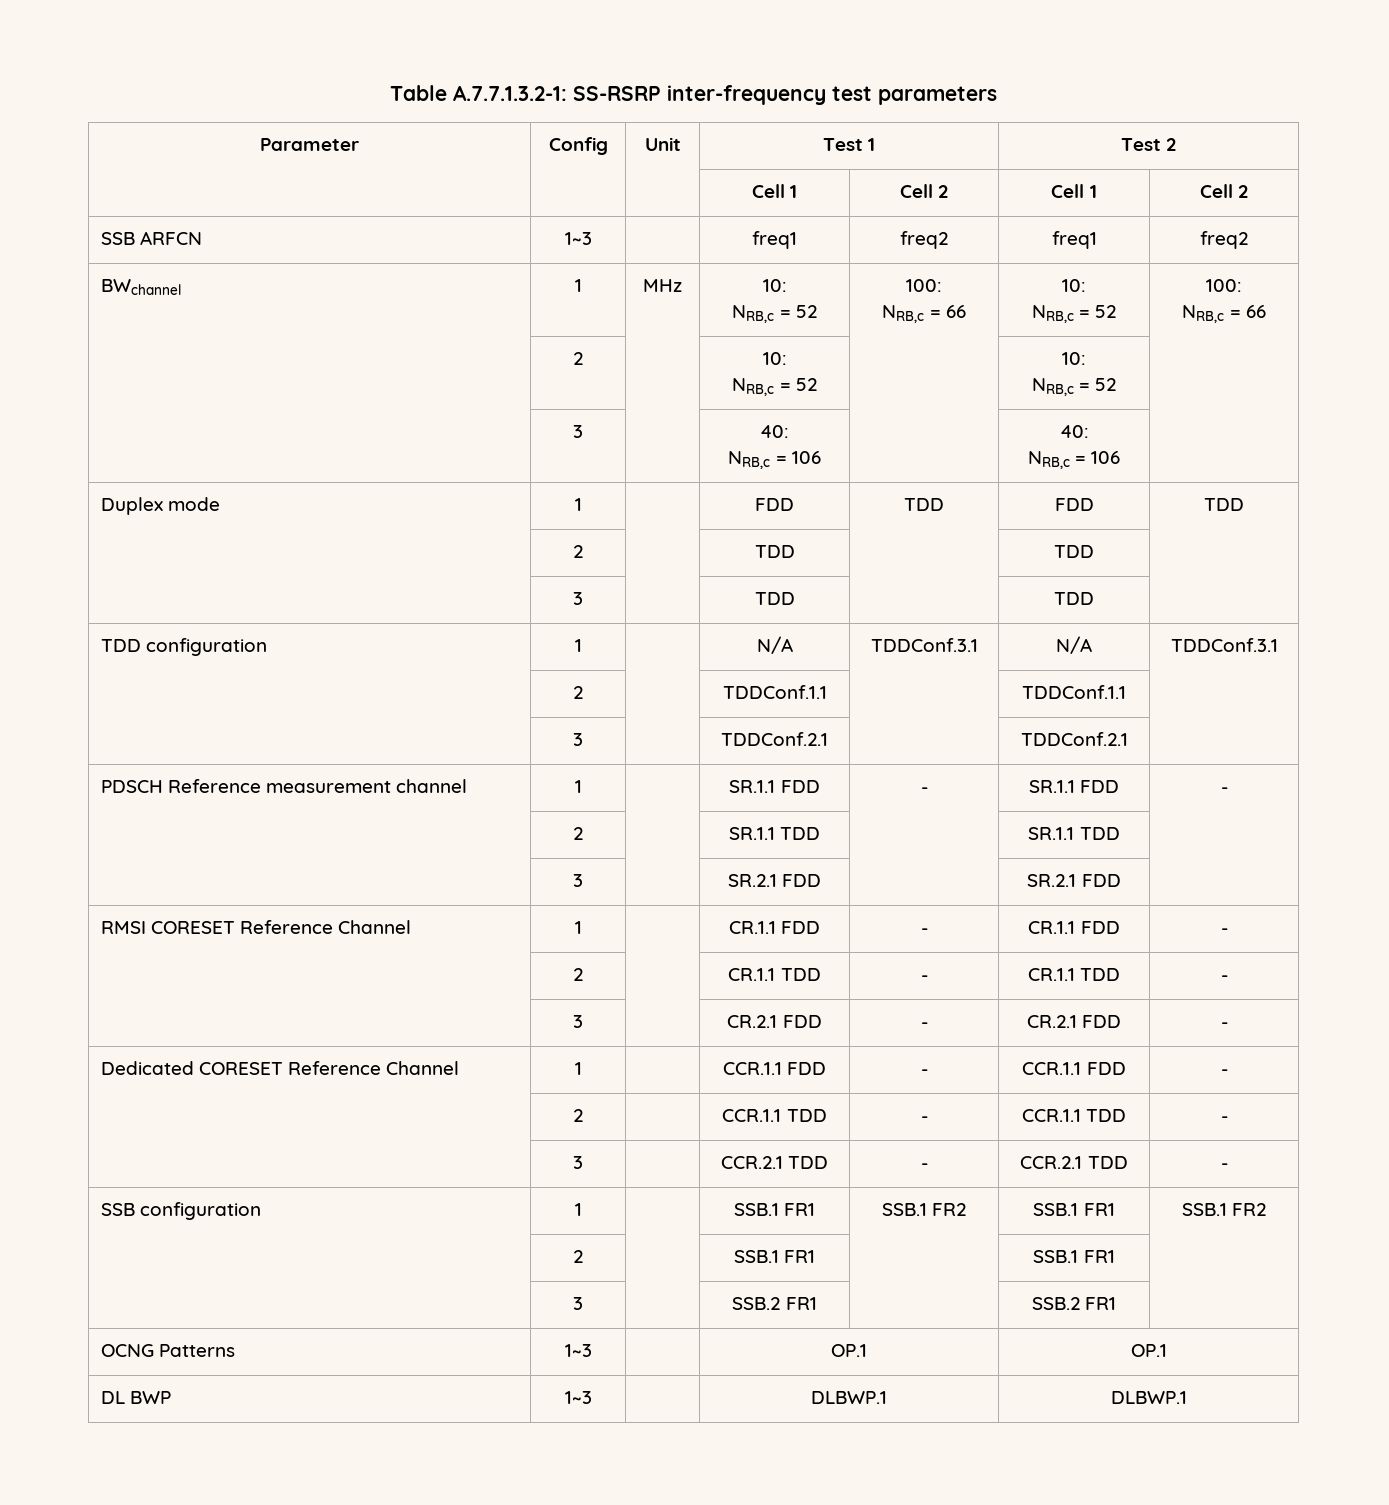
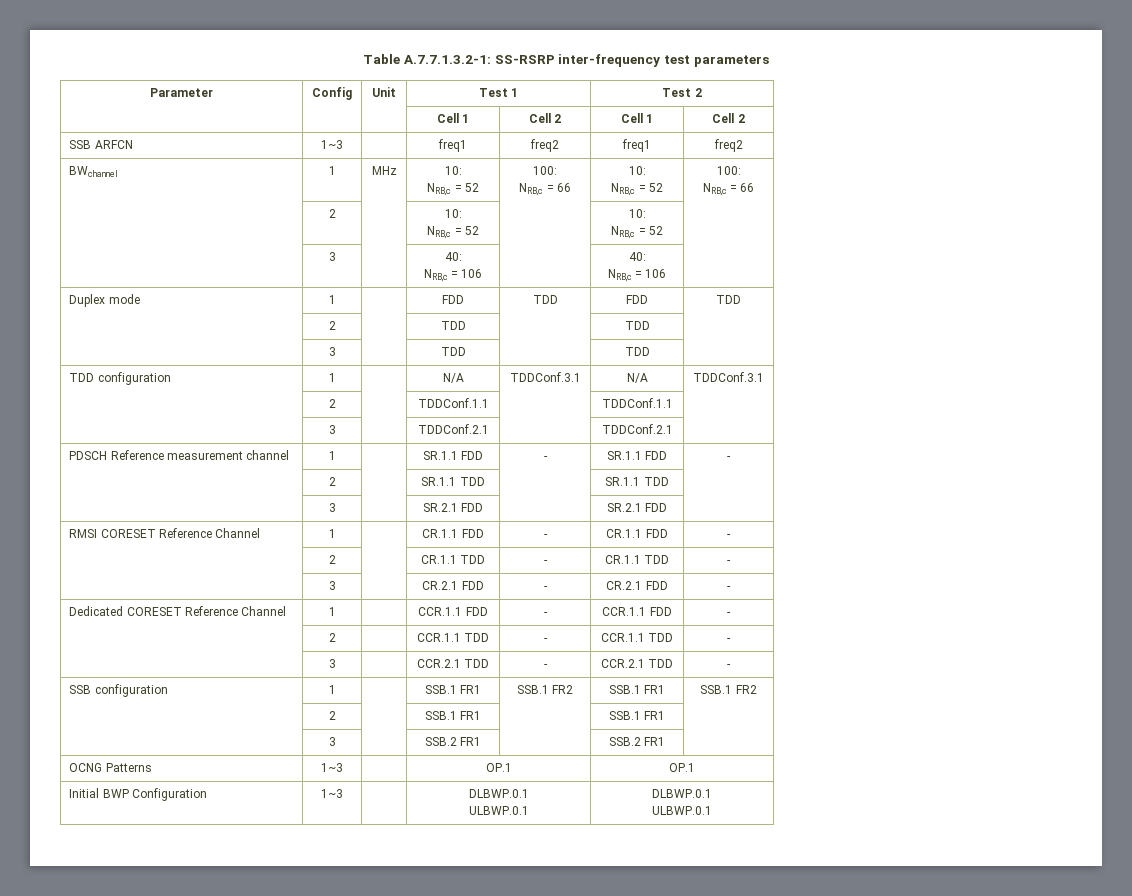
- DL BWP | 1~3 | | DLBWP.1 | DLBWP.1
+ Initial BWP Configuration | 1~3 | | DLBWP.0.1
+ ULBWP.0.1 | DLBWP.0.1
+ ULBWP.0.1

